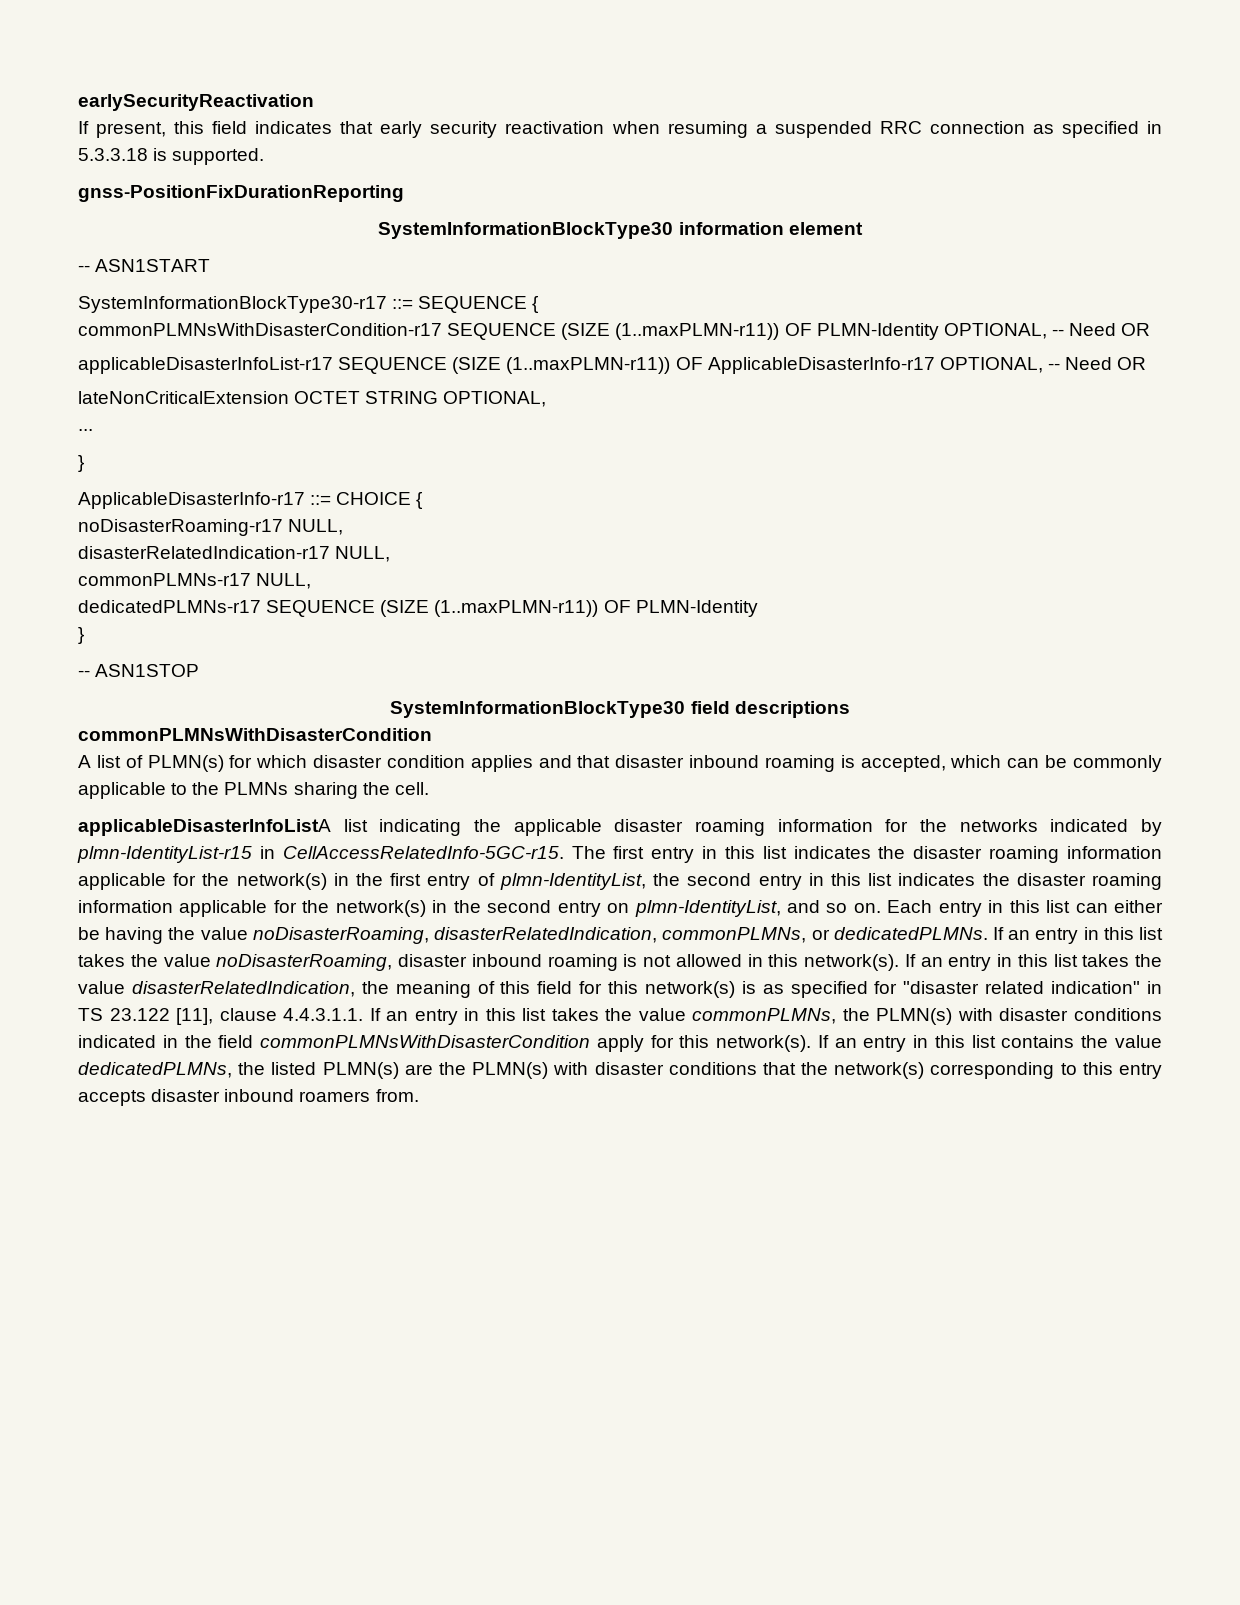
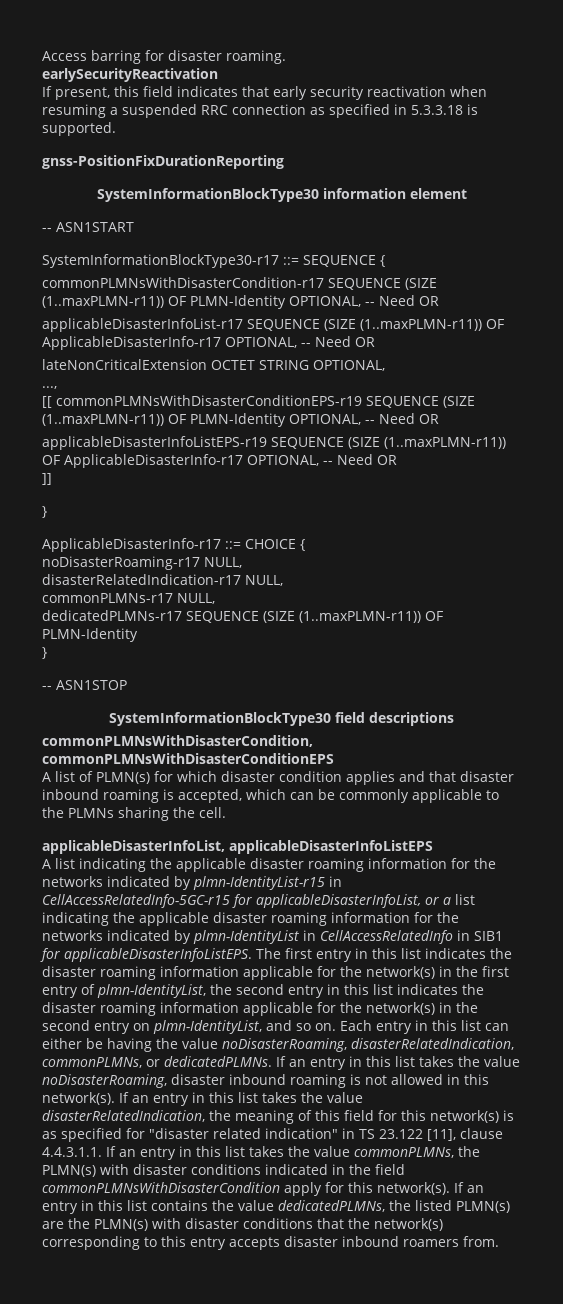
+ Access barring for disaster roaming.
- ...
+ ...,
+ [[ commonPLMNsWithDisasterConditionEPS-r19 SEQUENCE (SIZE (1..maxPLMN-r11)) OF PLMN-Identity OPTIONAL, -- Need OR
+ applicableDisasterInfoListEPS-r19 SEQUENCE (SIZE (1..maxPLMN-r11)) OF ApplicableDisasterInfo-r17 OPTIONAL, -- Need OR
+ ]]
  SystemInformationBlockType30 field descriptions
- commonPLMNsWithDisasterCondition
+ commonPLMNsWithDisasterCondition, commonPLMNsWithDisasterConditionEPS
- applicableDisasterInfoListA list indicating the applicable disaster roaming information for the networks indicated by plmn-IdentityList-r15 in CellAccessRelatedInfo-5GC-r15.
+ applicableDisasterInfoList, applicableDisasterInfoListEPS
+ A list indicating the applicable disaster roaming information for the networks indicated by plmn-IdentityList-r15 in CellAccessRelatedInfo-5GC-r15 for applicableDisasterInfoList, or a list indicating the applicable disaster roaming information for the networks indicated by plmn-IdentityList in CellAccessRelatedInfo in SIB1 for applicableDisasterInfoListEPS.

